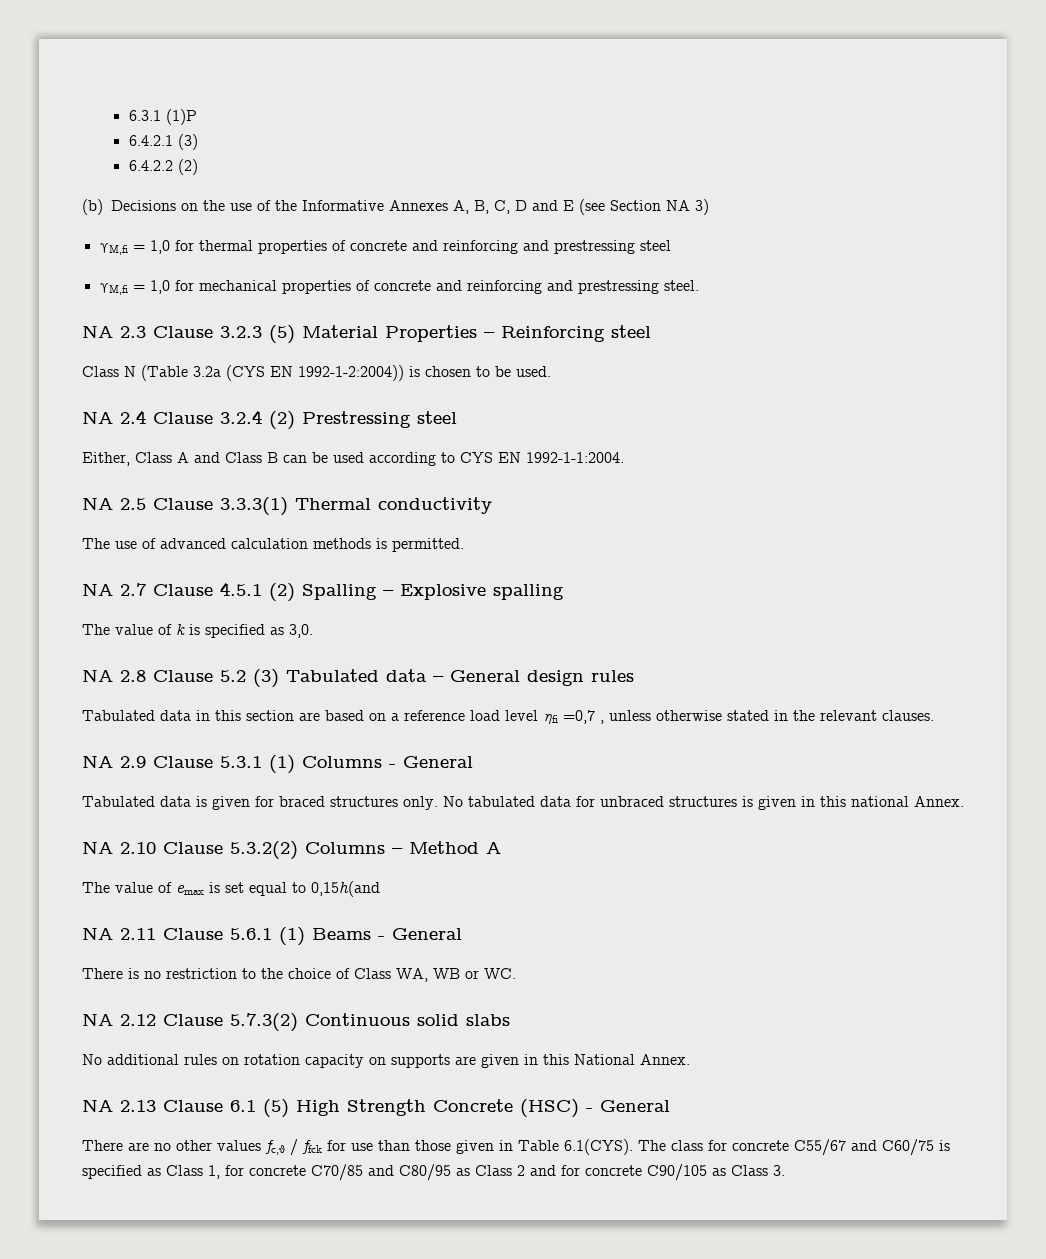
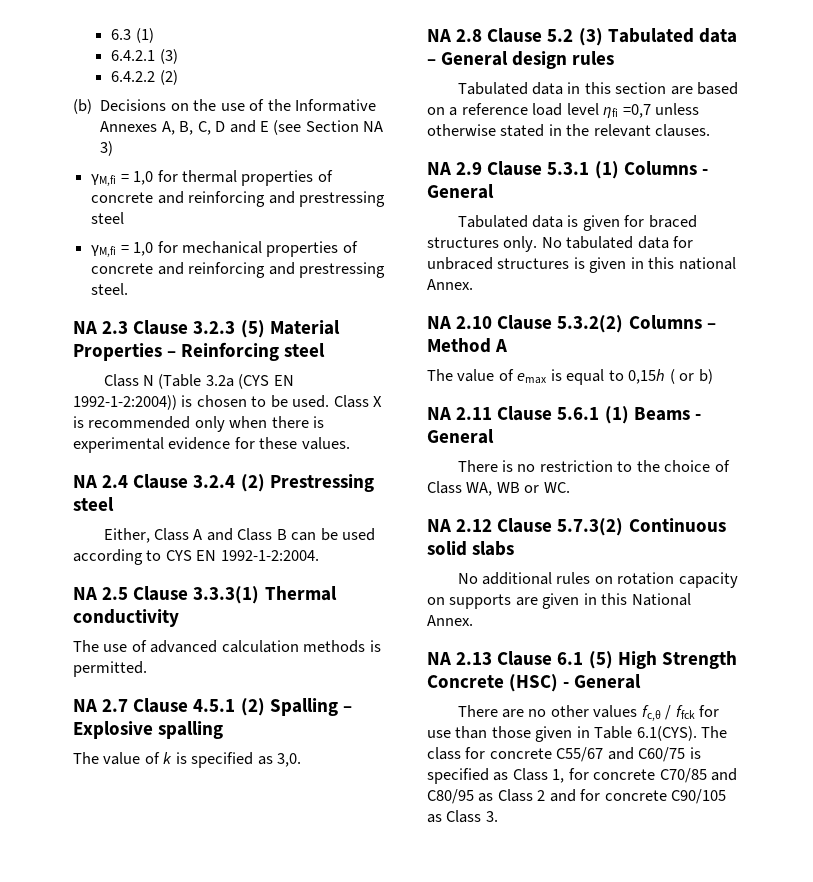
- 6.3.1 (1)P
+ 6.3 (1)
+ Class X is recommended only when there is experimental evidence for these values.
- Either, Class A and Class B can be used according to CYS EN 1992-1-1:2004.
+ Either, Class A and Class B can be used according to CYS EN 1992-1-2:2004.
- Tabulated data in this section are based on a reference load level ηfi =0,7 , unless otherwise stated in the relevant clauses.
+ Tabulated data in this section are based on a reference load level ηfi =0,7 unless otherwise stated in the relevant clauses.
- The value of emax is set equal to 0,15h(and
+ The value of emax is equal to 0,15h ( or b)

